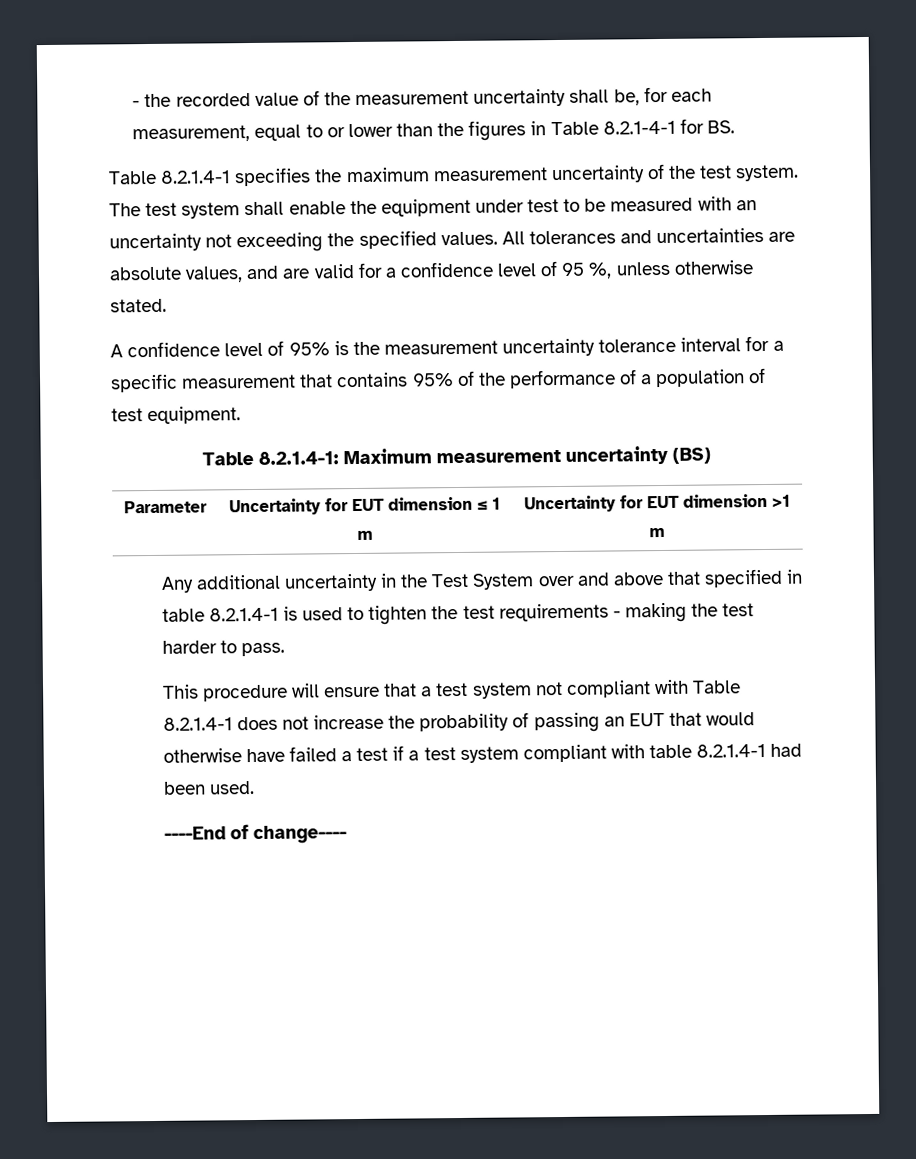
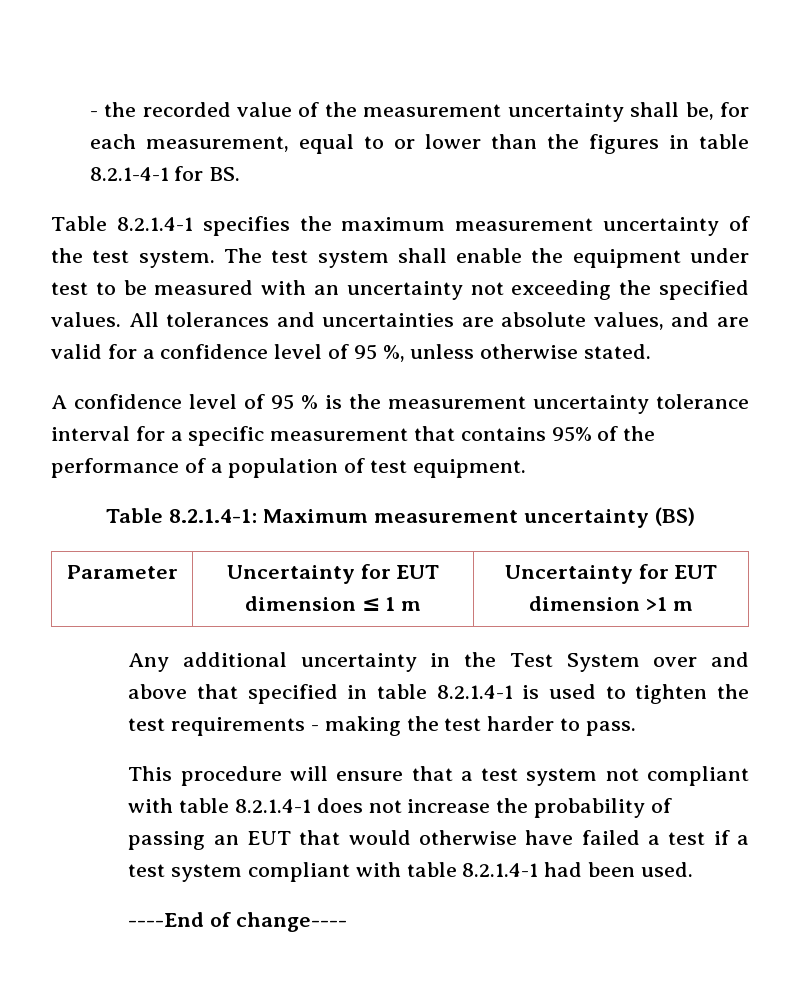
- - the recorded value of the measurement uncertainty shall be, for each measurement, equal to or lower than the figures in Table 8.2.1-4-1 for BS.
+ - the recorded value of the measurement uncertainty shall be, for each measurement, equal to or lower than the figures in table 8.2.1-4-1 for BS.
- A confidence level of 95% is the measurement uncertainty tolerance interval for a specific measurement that contains 95% of the performance of a population of test equipment.
+ A confidence level of 95 % is the measurement uncertainty tolerance interval for a specific measurement that contains 95% of the performance of a population of test equipment.
- This procedure will ensure that a test system not compliant with Table 8.2.1.4-1 does not increase the probability of passing an EUT that would otherwise have failed a test if a test system compliant with table 8.2.1.4-1 had been used.
+ This procedure will ensure that a test system not compliant with table 8.2.1.4-1 does not increase the probability of passing an EUT that would otherwise have failed a test if a test system compliant with table 8.2.1.4-1 had been used.

